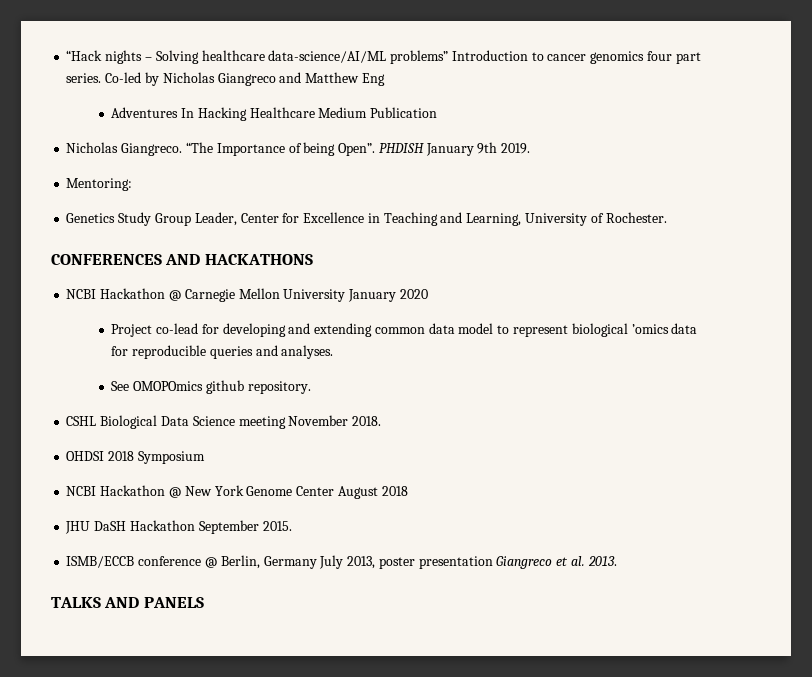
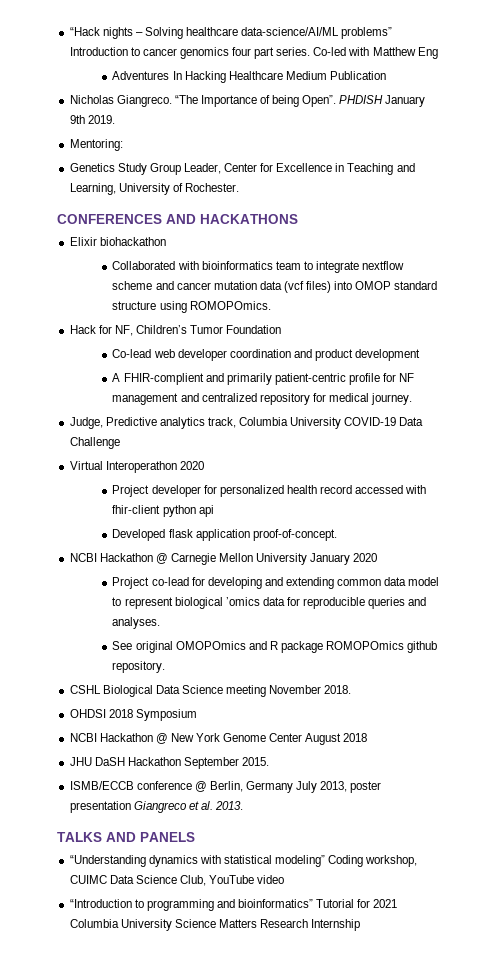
- Co-led by Nicholas Giangreco and Matthew Eng
+ Co-led with Matthew Eng
+ Elixir biohackathon
+ Collaborated with bioinformatics team to integrate nextflow scheme and cancer mutation data (vcf files) into OMOP standard structure using ROMOPOmics.
+ Hack for NF, Children’s Tumor Foundation
+ Co-lead web developer coordination and product development
+ A FHIR-complient and primarily patient-centric profile for NF management and centralized repository for medical journey.
+ Judge, Predictive analytics track, Columbia University COVID-19 Data Challenge
+ Virtual Interoperathon 2020
+ Project developer for personalized health record accessed with fhir-client python api
+ Developed flask application proof-of-concept.
- See OMOPOmics github repository.
+ See original OMOPOmics and R package ROMOPOmics github repository.
+ “Understanding dynamics with statistical modeling” Coding workshop, CUIMC Data Science Club, YouTube video
+ “Introduction to programming and bioinformatics” Tutorial for 2021 Columbia University Science Matters Research Internship

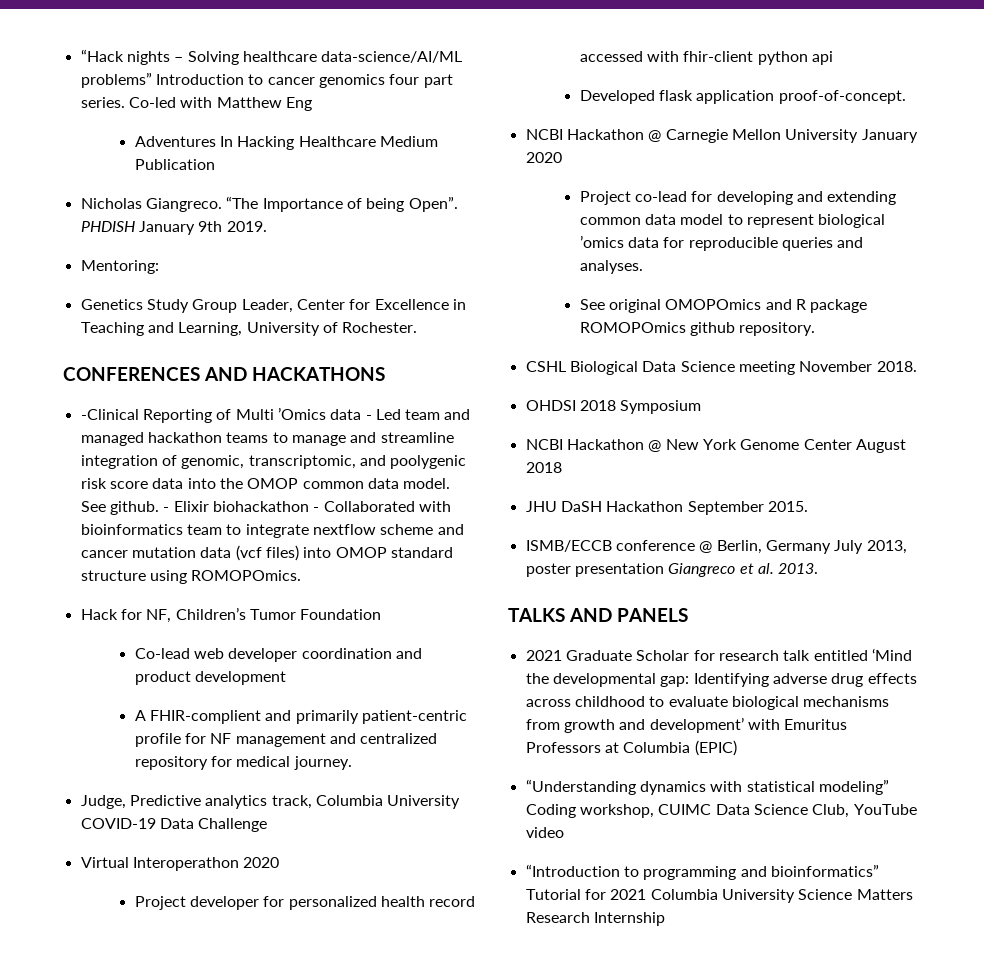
- Elixir biohackathon
- Collaborated with bioinformatics team to integrate nextflow scheme and cancer mutation data (vcf files) into OMOP standard structure using ROMOPOmics.
+ -Clinical Reporting of Multi ’Omics data - Led team and managed hackathon teams to manage and streamline integration of genomic, transcriptomic, and poolygenic risk score data into the OMOP common data model. See github. - Elixir biohackathon - Collaborated with bioinformatics team to integrate nextflow scheme and cancer mutation data (vcf files) into OMOP standard structure using ROMOPOmics.
+ 2021 Graduate Scholar for research talk entitled ‘Mind the developmental gap: Identifying adverse drug effects across childhood to evaluate biological mechanisms from growth and development’ with Emuritus Professors at Columbia (EPIC)

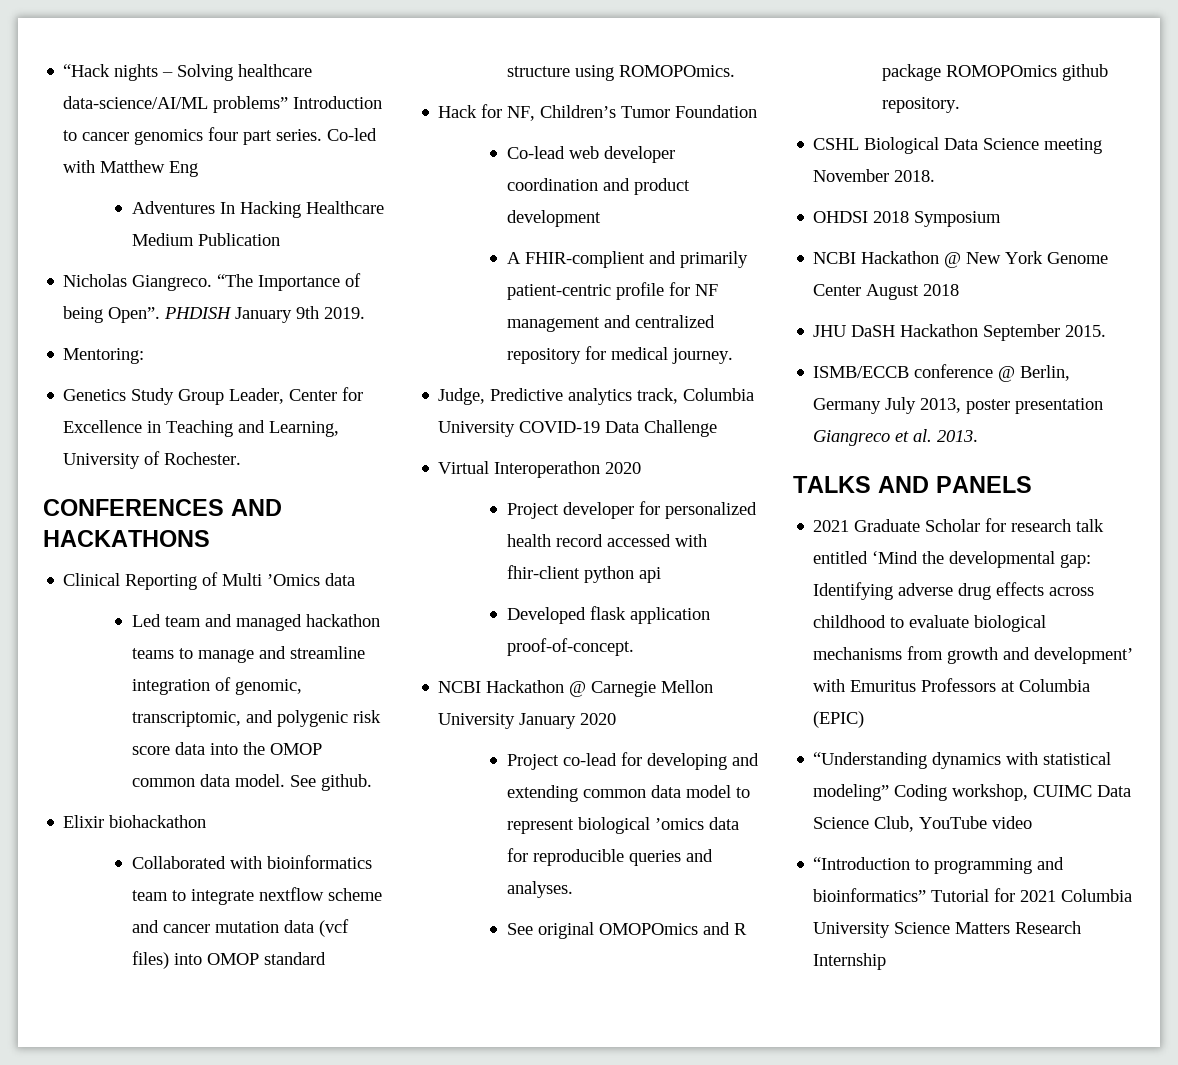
- -Clinical Reporting of Multi ’Omics data - Led team and managed hackathon teams to manage and streamline integration of genomic, transcriptomic, and poolygenic risk score data into the OMOP common data model.
+ Clinical Reporting of Multi ’Omics data
+ Led team and managed hackathon teams to manage and streamline integration of genomic, transcriptomic, and polygenic risk score data into the OMOP common data model.
- See github. - Elixir biohackathon - Collaborated with bioinformatics team to integrate nextflow scheme and cancer mutation data (vcf files) into OMOP standard structure using ROMOPOmics.
+ See github.
+ Elixir biohackathon
+ Collaborated with bioinformatics team to integrate nextflow scheme and cancer mutation data (vcf files) into OMOP standard structure using ROMOPOmics.

